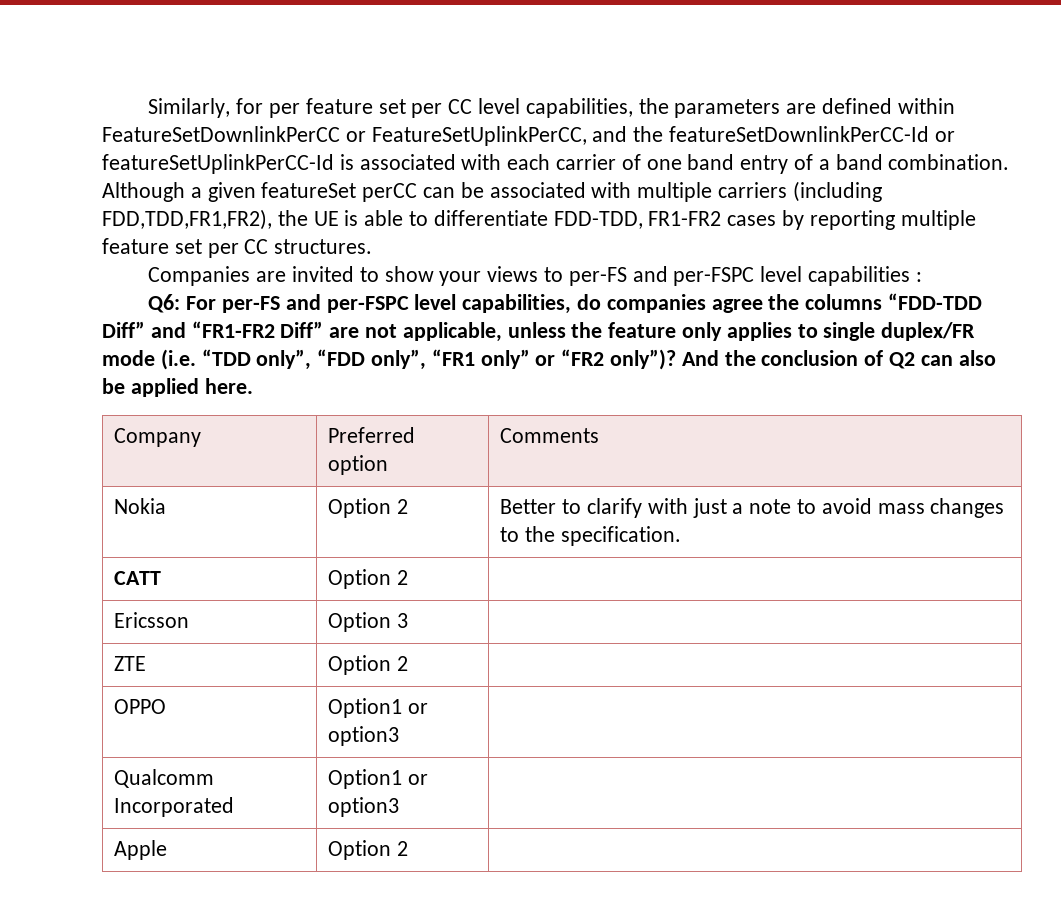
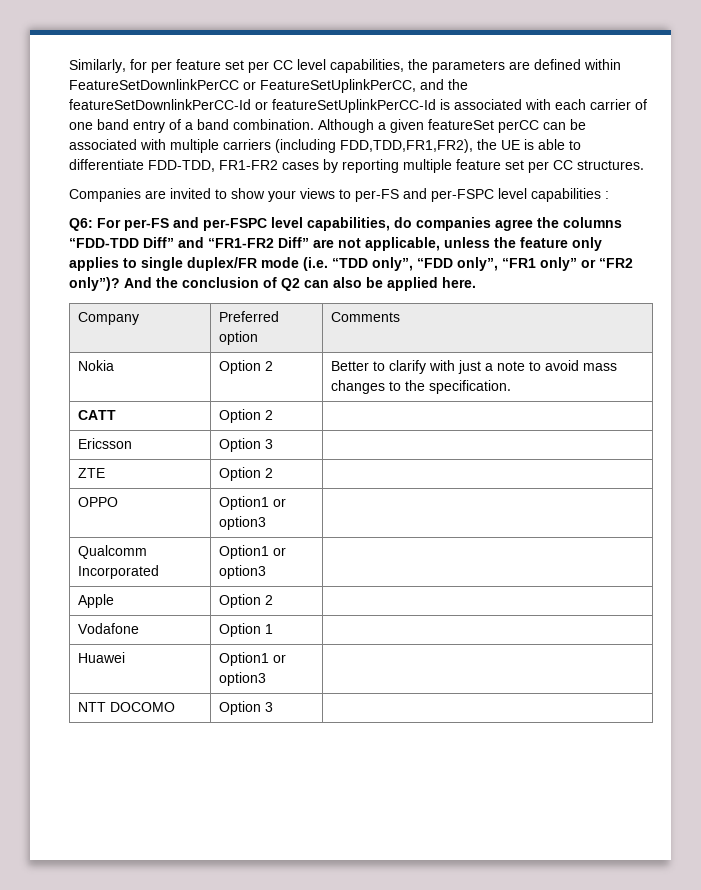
+ Vodafone | Option 1 |
+ Huawei | Option1 or option3 |
+ NTT DOCOMO | Option 3 |

